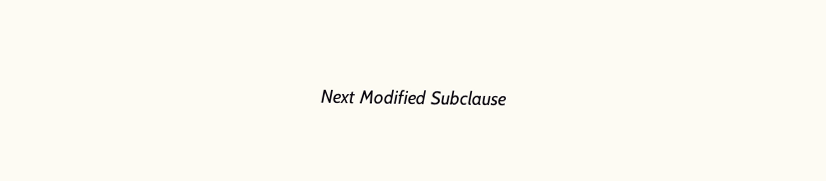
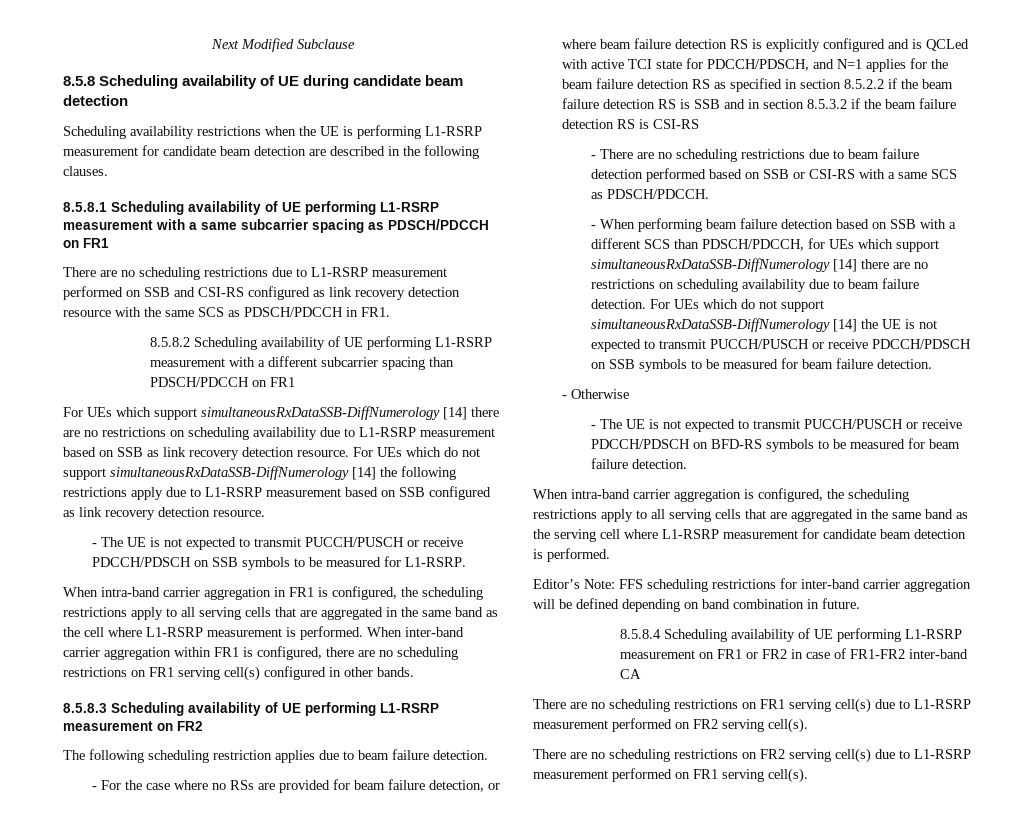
+ 8.5.8 Scheduling availability of UE during candidate beam detection
+ Scheduling availability restrictions when the UE is performing L1-RSRP measurement for candidate beam detection are described in the following clauses.
+ 8.5.8.1 Scheduling availability of UE performing L1-RSRP measurement with a same subcarrier spacing as PDSCH/PDCCH on FR1
+ There are no scheduling restrictions due to L1-RSRP measurement performed on SSB and CSI-RS configured as link recovery detection resource with the same SCS as PDSCH/PDCCH in FR1.
+ 8.5.8.2 Scheduling availability of UE performing L1-RSRP measurement with a different subcarrier spacing than PDSCH/PDCCH on FR1
+ For UEs which support simultaneousRxDataSSB-DiffNumerology [14] there are no restrictions on scheduling availability due to L1-RSRP measurement based on SSB as link recovery detection resource. For UEs which do not support simultaneousRxDataSSB-DiffNumerology [14] the following restrictions apply due to L1-RSRP measurement based on SSB configured as link recovery detection resource.
+ - The UE is not expected to transmit PUCCH/PUSCH or receive PDCCH/PDSCH on SSB symbols to be measured for L1-RSRP.
+ When intra-band carrier aggregation in FR1 is configured, the scheduling restrictions apply to all serving cells that are aggregated in the same band as the cell where L1-RSRP measurement is performed. When inter-band carrier aggregation within FR1 is configured, there are no scheduling restrictions on FR1 serving cell(s) configured in other bands.
+ 8.5.8.3 Scheduling availability of UE performing L1-RSRP measurement on FR2
+ The following scheduling restriction applies due to beam failure detection.
+ - For the case where no RSs are provided for beam failure detection, or where beam failure detection RS is explicitly configured and is QCLed with active TCI state for PDCCH/PDSCH, and N=1 applies for the beam failure detection RS as specified in section 8.5.2.2 if the beam failure detection RS is SSB and in section 8.5.3.2 if the beam failure detection RS is CSI-RS
+ - There are no scheduling restrictions due to beam failure detection performed based on SSB or CSI-RS with a same SCS as PDSCH/PDCCH.
+ - When performing beam failure detection based on SSB with a different SCS than PDSCH/PDCCH, for UEs which support simultaneousRxDataSSB-DiffNumerology [14] there are no restrictions on scheduling availability due to beam failure detection. For UEs which do not support simultaneousRxDataSSB-DiffNumerology [14] the UE is not expected to transmit PUCCH/PUSCH or receive PDCCH/PDSCH on SSB symbols to be measured for beam failure detection.
+ - Otherwise
+ - The UE is not expected to transmit PUCCH/PUSCH or receive PDCCH/PDSCH on BFD-RS symbols to be measured for beam failure detection.
+ When intra-band carrier aggregation is configured, the scheduling restrictions apply to all serving cells that are aggregated in the same band as the serving cell where L1-RSRP measurement for candidate beam detection is performed.
+ Editor’s Note: FFS scheduling restrictions for inter-band carrier aggregation will be defined depending on band combination in future.
+ 8.5.8.4 Scheduling availability of UE performing L1-RSRP measurement on FR1 or FR2 in case of FR1-FR2 inter-band CA
+ There are no scheduling restrictions on FR1 serving cell(s) due to L1-RSRP measurement performed on FR2 serving cell(s).
+ There are no scheduling restrictions on FR2 serving cell(s) due to L1-RSRP measurement performed on FR1 serving cell(s).

